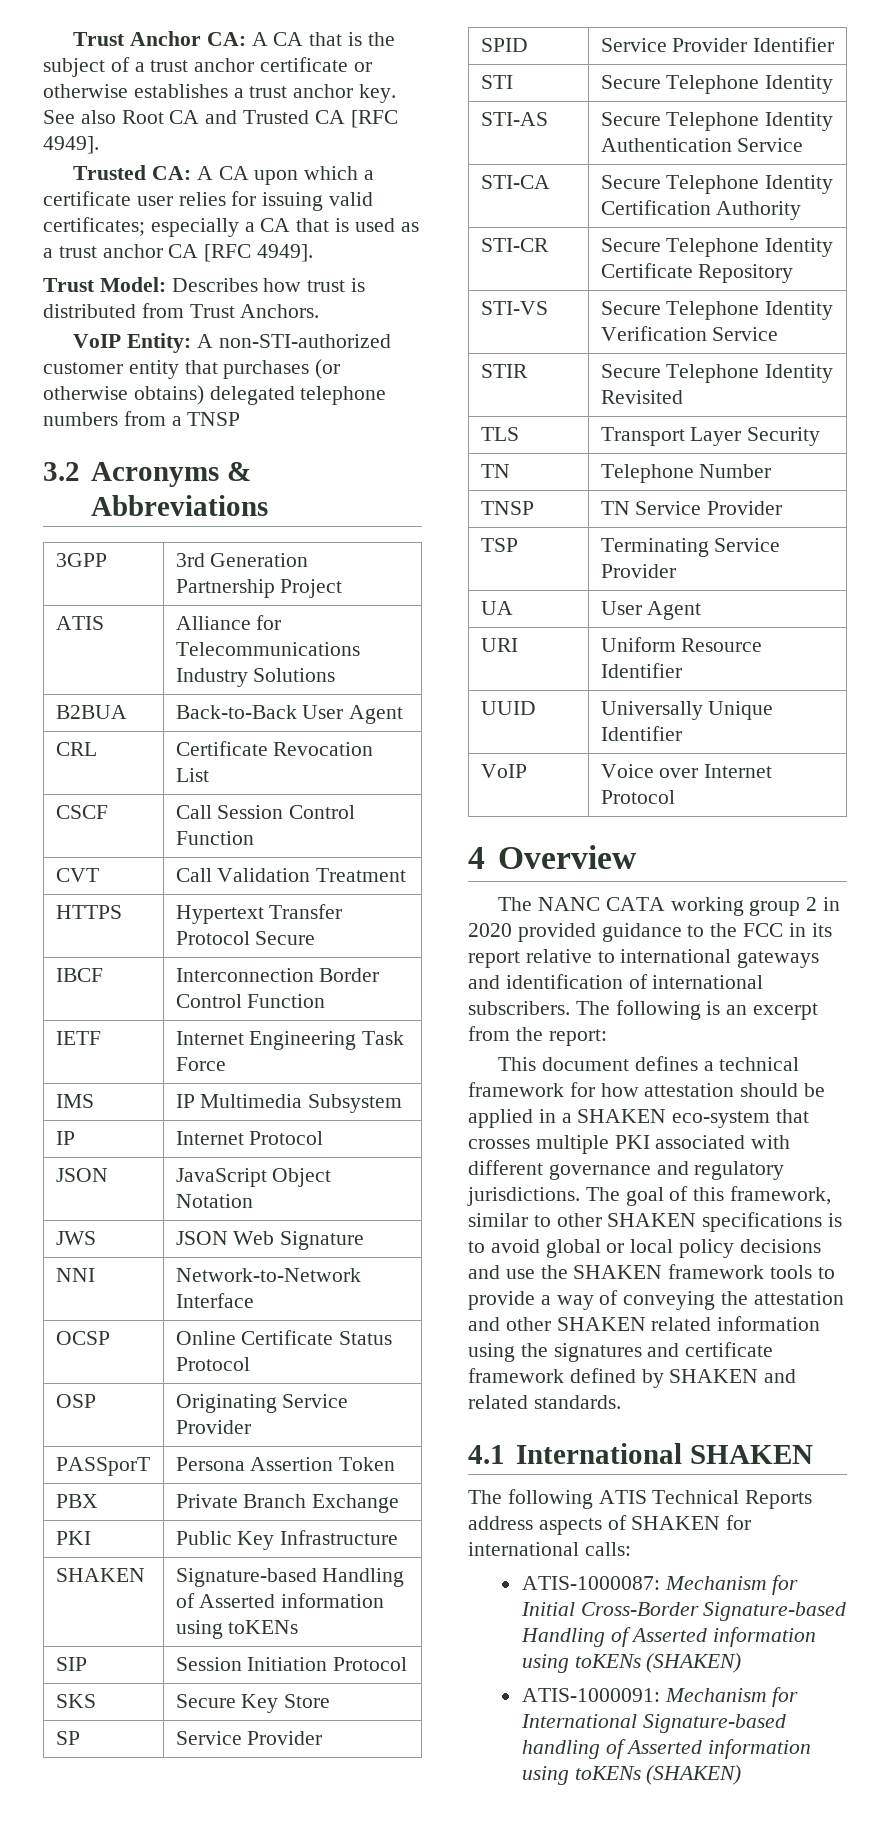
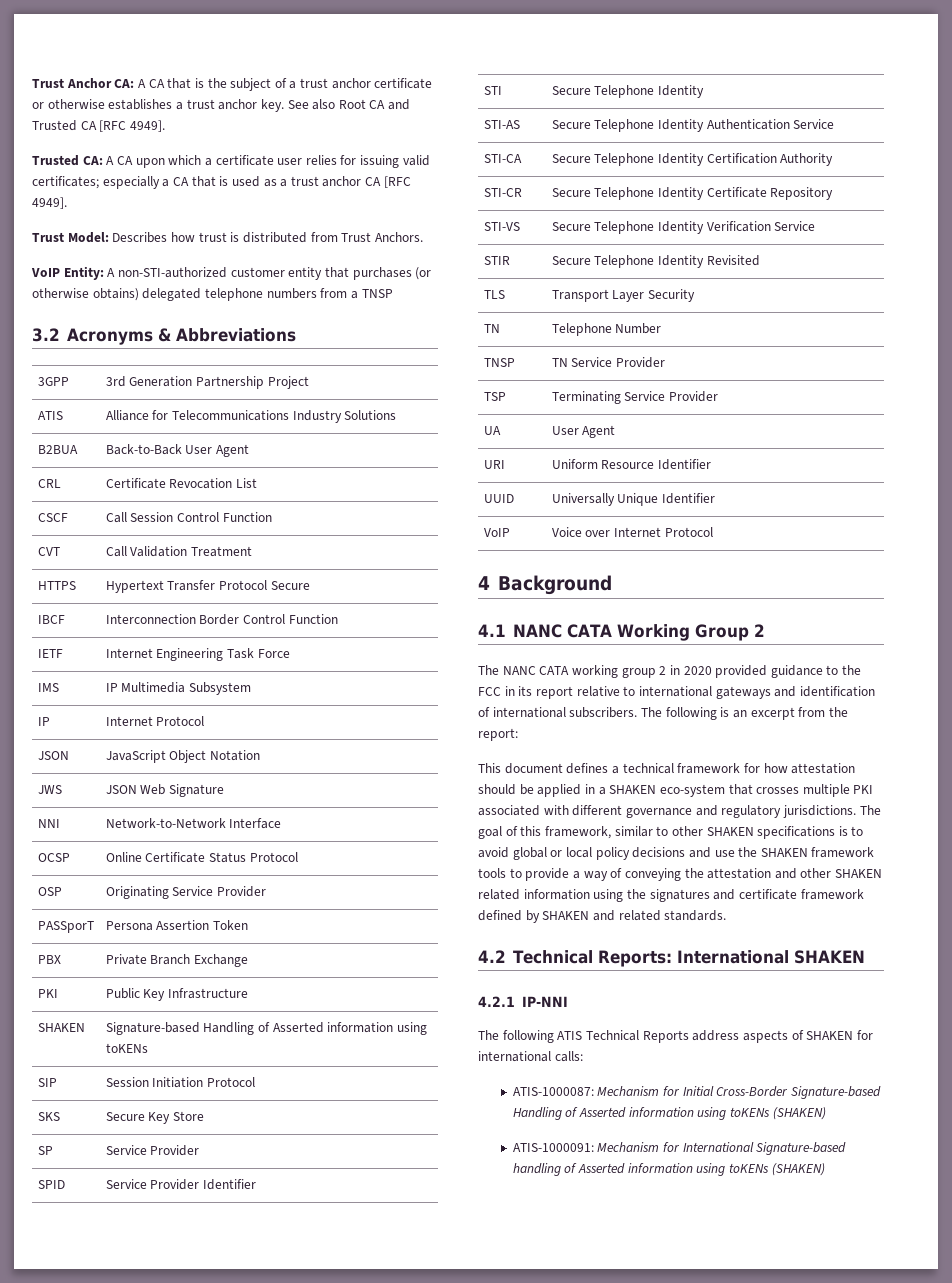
- 4 Overview
+ 4 Background
+ 4.1 NANC CATA Working Group 2
- 4.1 International SHAKEN
+ 4.2 Technical Reports: International SHAKEN
+ 4.2.1 IP-NNI

